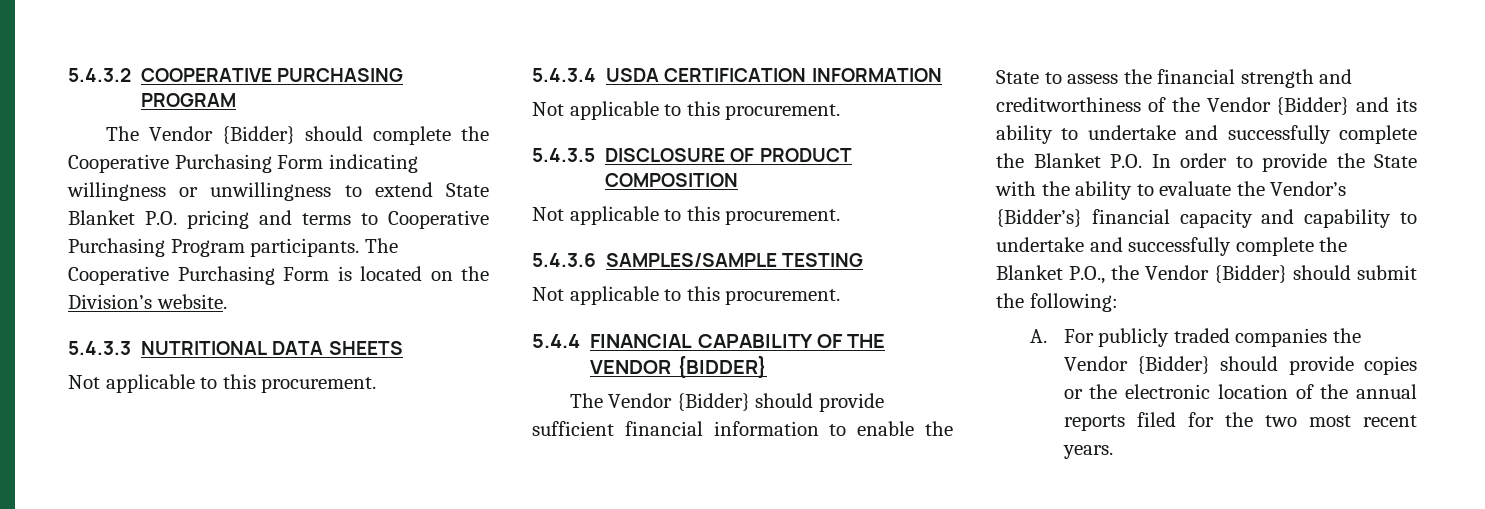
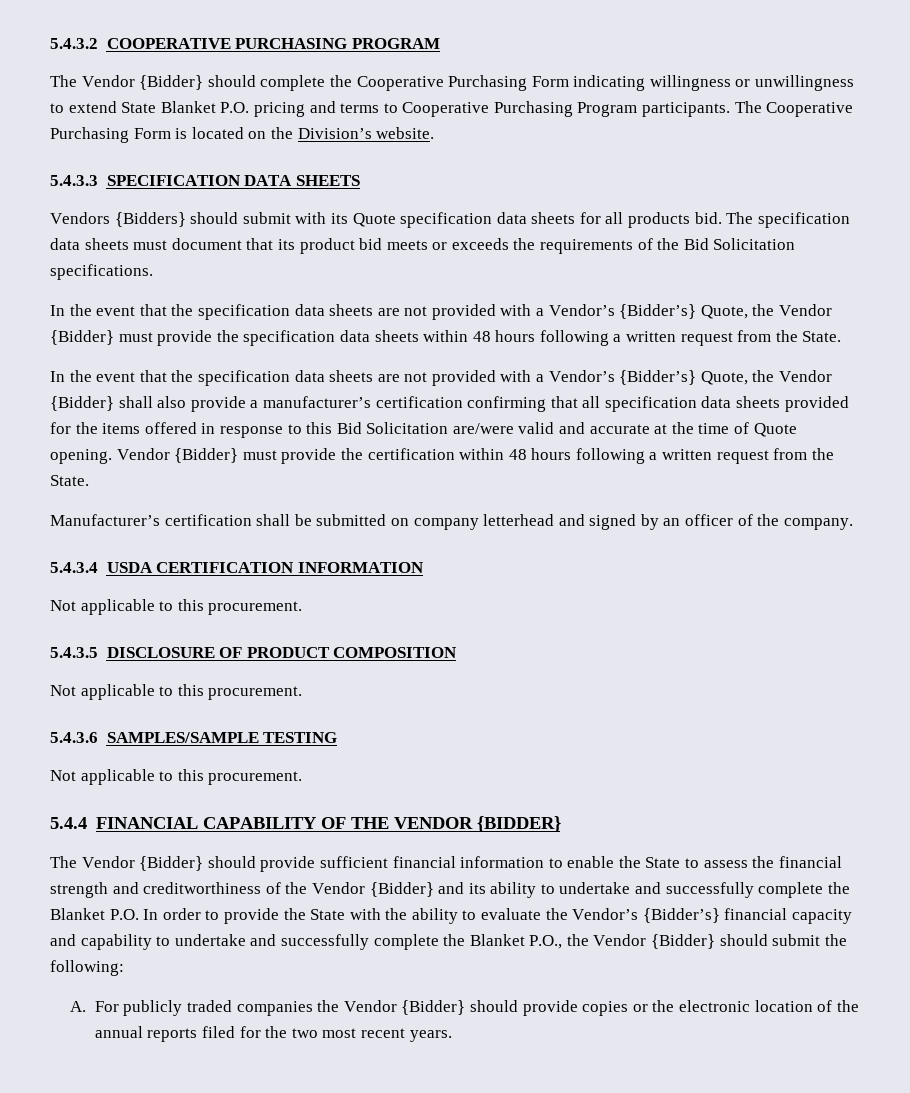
- 5.4.3.3 NUTRITIONAL DATA SHEETS
- Not applicable to this procurement.
+ 5.4.3.3 SPECIFICATION DATA SHEETS
+ Vendors {Bidders} should submit with its Quote specification data sheets for all products bid. The specification data sheets must document that its product bid meets or exceeds the requirements of the Bid Solicitation specifications.
+ In the event that the specification data sheets are not provided with a Vendor’s {Bidder’s} Quote, the Vendor {Bidder} must provide the specification data sheets within 48 hours following a written request from the State.
+ In the event that the specification data sheets are not provided with a Vendor’s {Bidder’s} Quote, the Vendor {Bidder} shall also provide a manufacturer’s certification confirming that all specification data sheets provided for the items offered in response to this Bid Solicitation are/were valid and accurate at the time of Quote opening. Vendor {Bidder} must provide the certification within 48 hours following a written request from the State.
+ Manufacturer’s certification shall be submitted on company letterhead and signed by an officer of the company.

